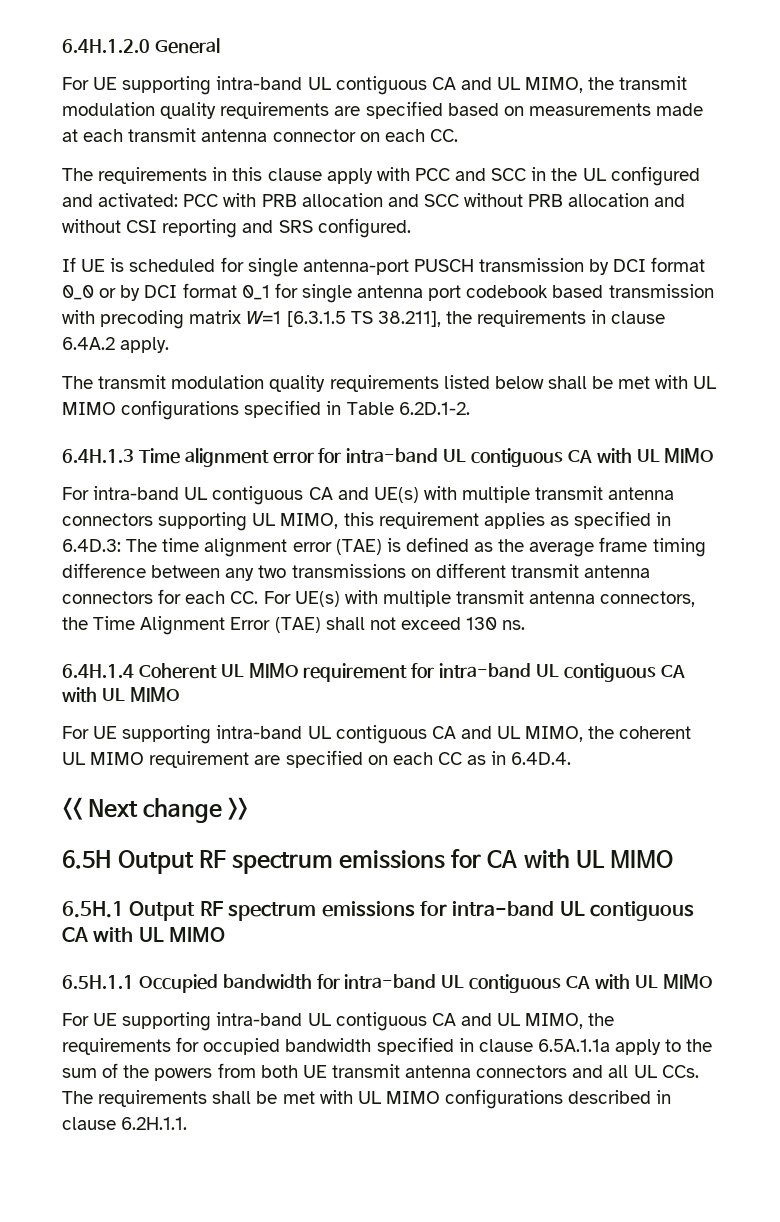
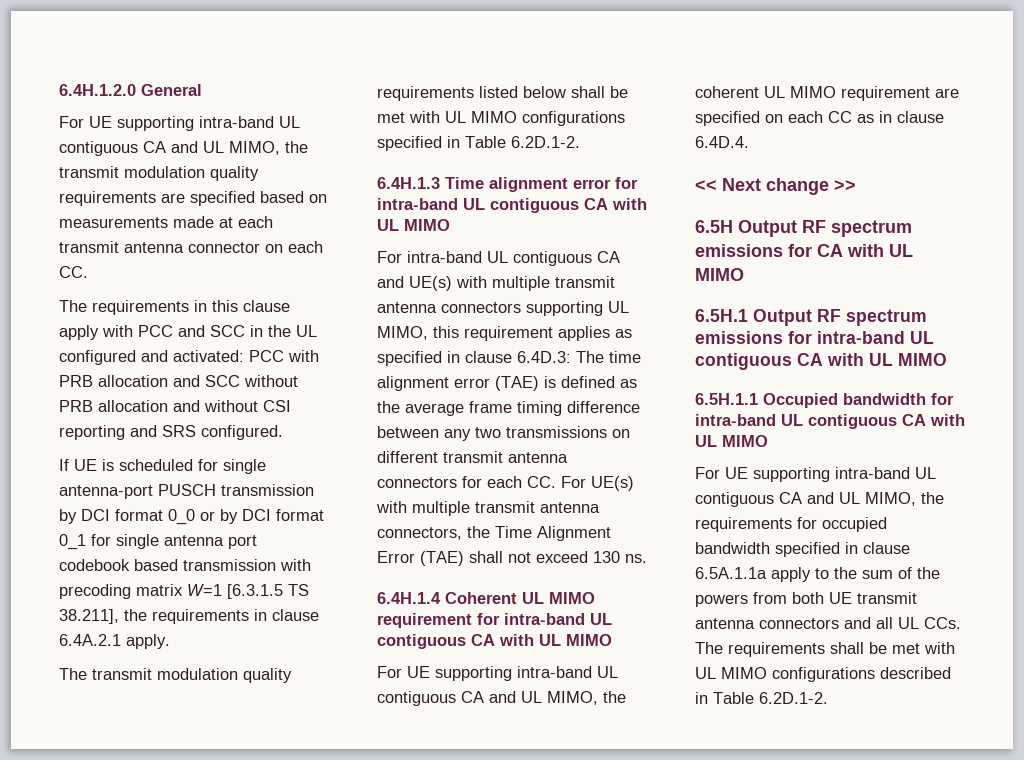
- If UE is scheduled for single antenna-port PUSCH transmission by DCI format 0_0 or by DCI format 0_1 for single antenna port codebook based transmission with precoding matrix W=1 [6.3.1.5 TS 38.211], the requirements in clause 6.4A.2 apply.
+ If UE is scheduled for single antenna-port PUSCH transmission by DCI format 0_0 or by DCI format 0_1 for single antenna port codebook based transmission with precoding matrix W=1 [6.3.1.5 TS 38.211], the requirements in clause 6.4A.2.1 apply.
- For intra-band UL contiguous CA and UE(s) with multiple transmit antenna connectors supporting UL MIMO, this requirement applies as specified in 6.4D.3:
+ For intra-band UL contiguous CA and UE(s) with multiple transmit antenna connectors supporting UL MIMO, this requirement applies as specified in clause 6.4D.3:
- For UE supporting intra-band UL contiguous CA and UL MIMO, the coherent UL MIMO requirement are specified on each CC as in 6.4D.4.
+ For UE supporting intra-band UL contiguous CA and UL MIMO, the coherent UL MIMO requirement are specified on each CC as in clause 6.4D.4.
- For UE supporting intra-band UL contiguous CA and UL MIMO, the requirements for occupied bandwidth specified in clause 6.5A.1.1a apply to the sum of the powers from both UE transmit antenna connectors and all UL CCs. The requirements shall be met with UL MIMO configurations described in clause 6.2H.1.1.
+ For UE supporting intra-band UL contiguous CA and UL MIMO, the requirements for occupied bandwidth specified in clause 6.5A.1.1a apply to the sum of the powers from both UE transmit antenna connectors and all UL CCs. The requirements shall be met with UL MIMO configurations described in Table 6.2D.1-2.

